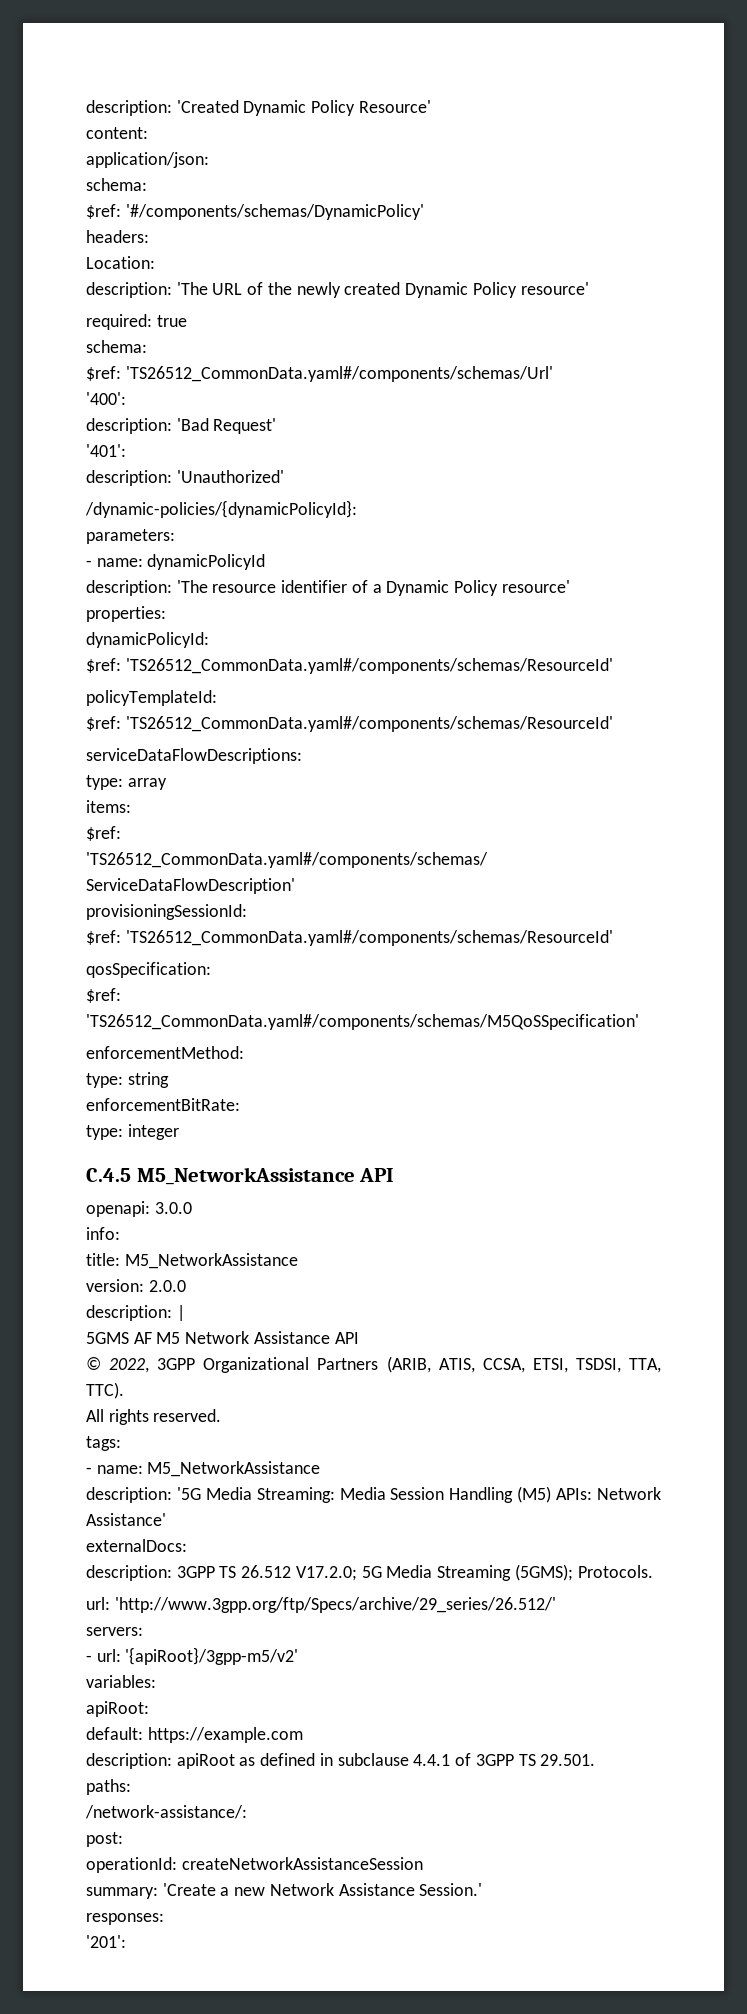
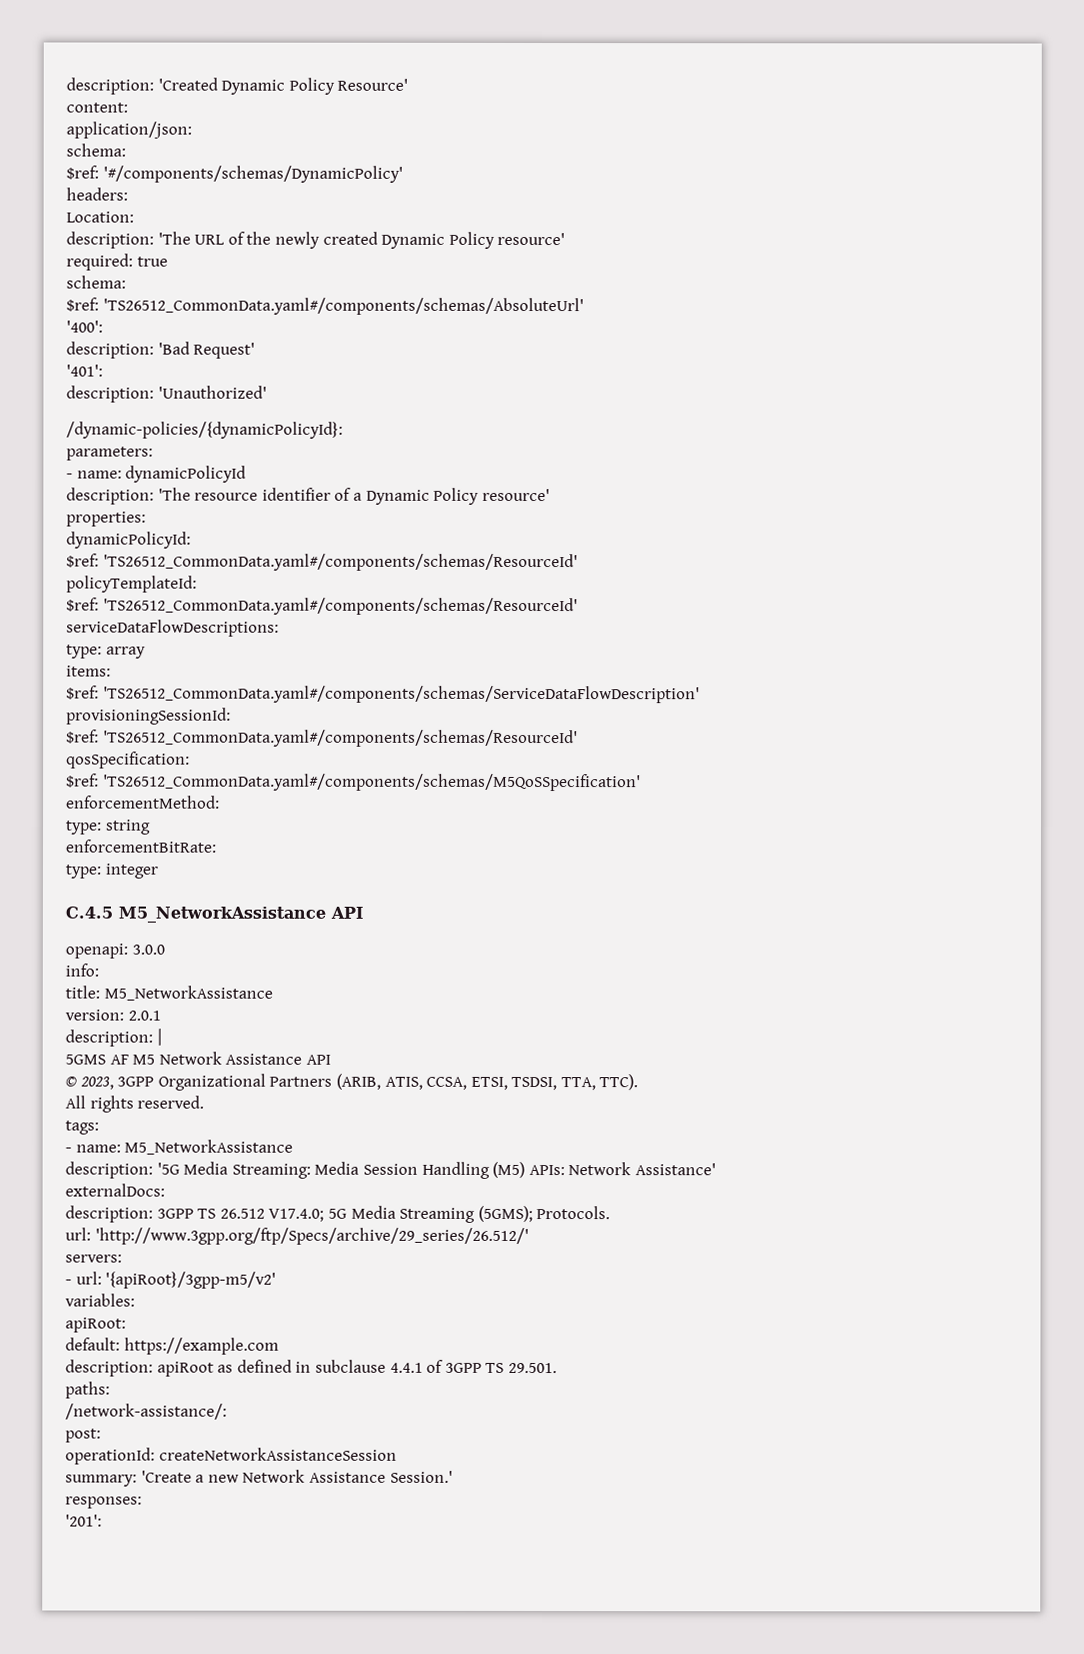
- $ref: 'TS26512_CommonData.yaml#/components/schemas/Url'
+ $ref: 'TS26512_CommonData.yaml#/components/schemas/AbsoluteUrl'
- version: 2.0.0
+ version: 2.0.1
- © 2022, 3GPP Organizational Partners (ARIB, ATIS, CCSA, ETSI, TSDSI, TTA, TTC).
+ © 2023, 3GPP Organizational Partners (ARIB, ATIS, CCSA, ETSI, TSDSI, TTA, TTC).
- description: 3GPP TS 26.512 V17.2.0; 5G Media Streaming (5GMS); Protocols.
+ description: 3GPP TS 26.512 V17.4.0; 5G Media Streaming (5GMS); Protocols.

